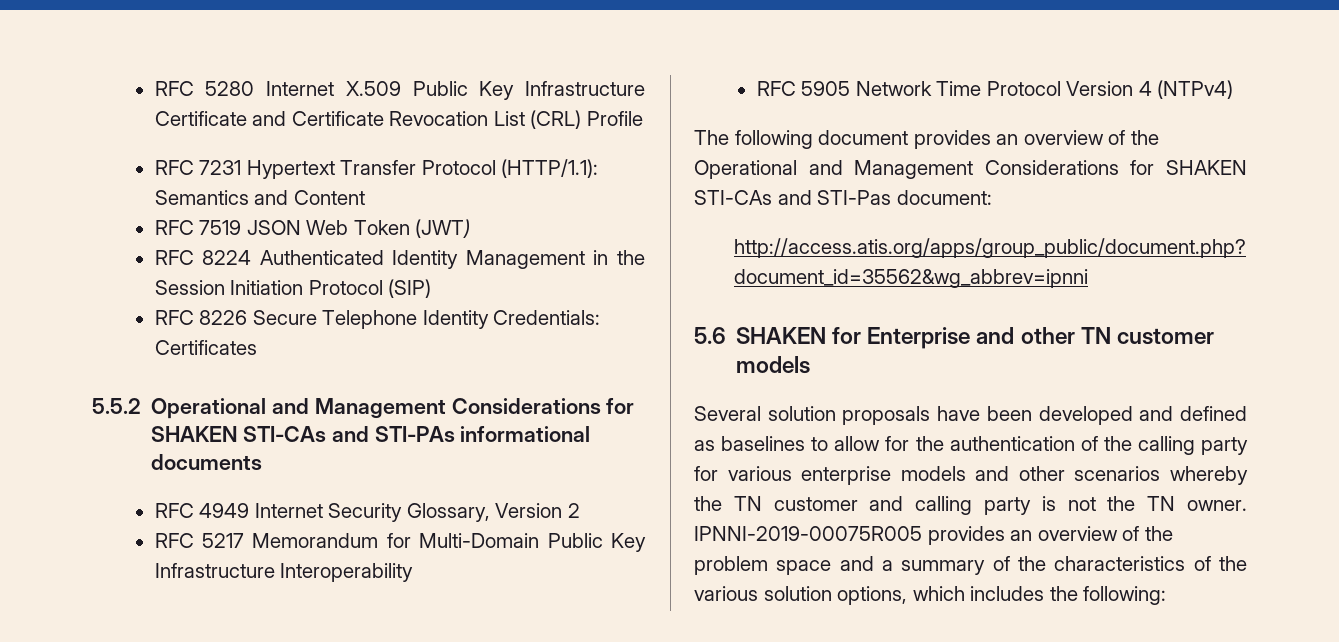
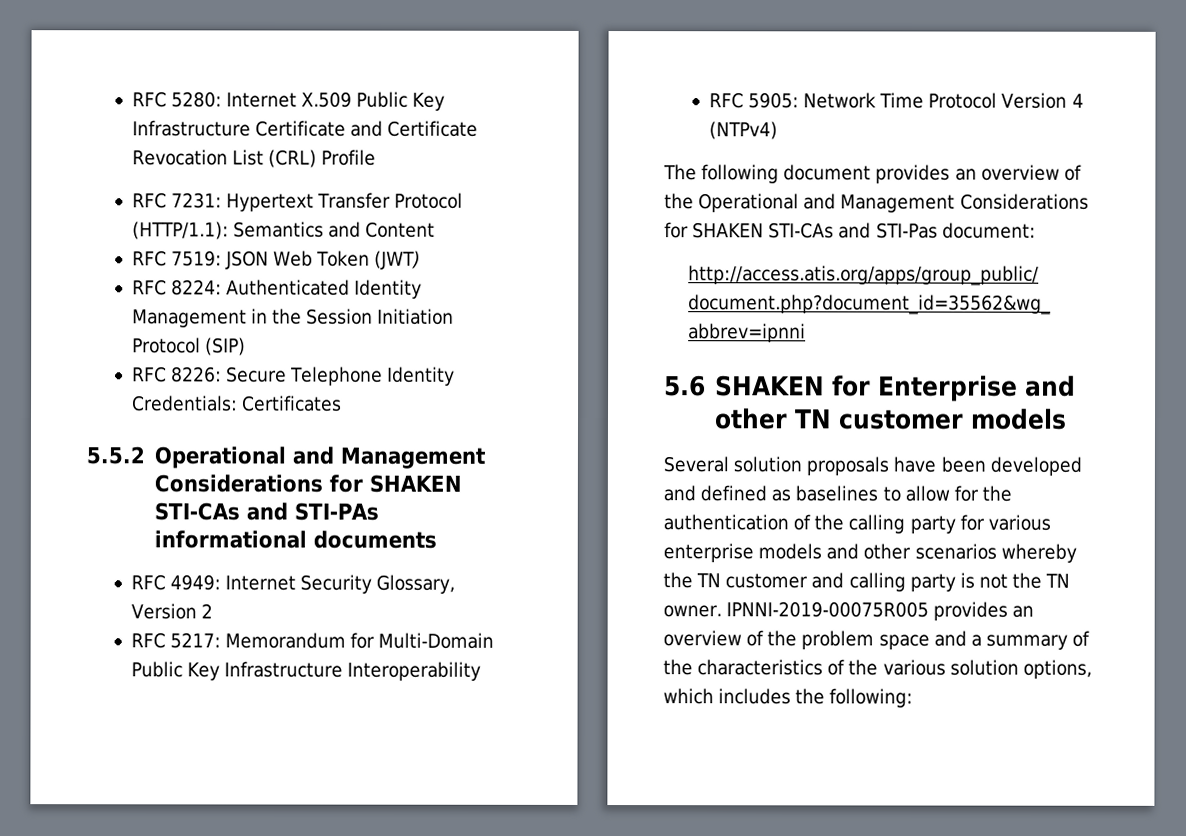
- RFC 5280 Internet X.509 Public Key Infrastructure Certificate and Certificate Revocation List (CRL) Profile
+ RFC 5280: Internet X.509 Public Key Infrastructure Certificate and Certificate Revocation List (CRL) Profile
- RFC 7231 Hypertext Transfer Protocol (HTTP/1.1): Semantics and Content
+ RFC 7231: Hypertext Transfer Protocol (HTTP/1.1): Semantics and Content
- RFC 7519 JSON Web Token (JWT)
+ RFC 7519: JSON Web Token (JWT)
- RFC 8224 Authenticated Identity Management in the Session Initiation Protocol (SIP)
+ RFC 8224: Authenticated Identity Management in the Session Initiation Protocol (SIP)
- RFC 8226 Secure Telephone Identity Credentials: Certificates
+ RFC 8226: Secure Telephone Identity Credentials: Certificates
- RFC 4949 Internet Security Glossary, Version 2
+ RFC 4949: Internet Security Glossary, Version 2
- RFC 5217 Memorandum for Multi-Domain Public Key Infrastructure Interoperability
+ RFC 5217: Memorandum for Multi-Domain Public Key Infrastructure Interoperability
- RFC 5905 Network Time Protocol Version 4 (NTPv4)
+ RFC 5905: Network Time Protocol Version 4 (NTPv4)

